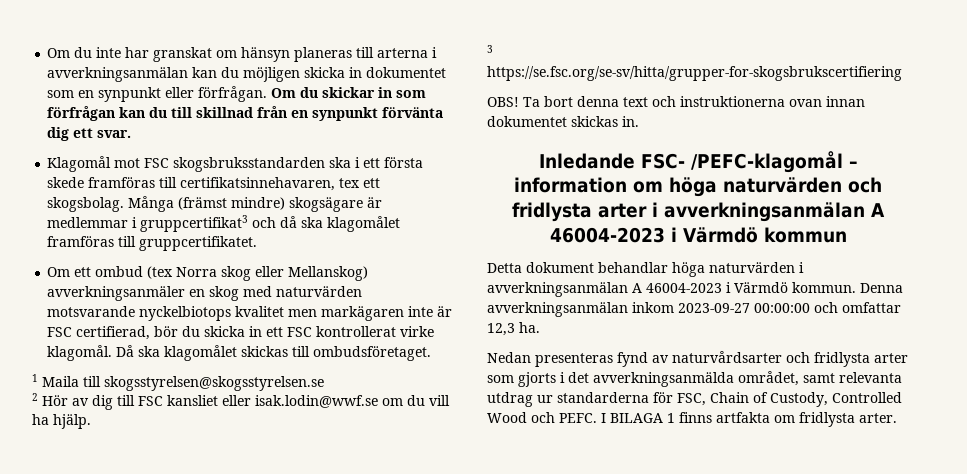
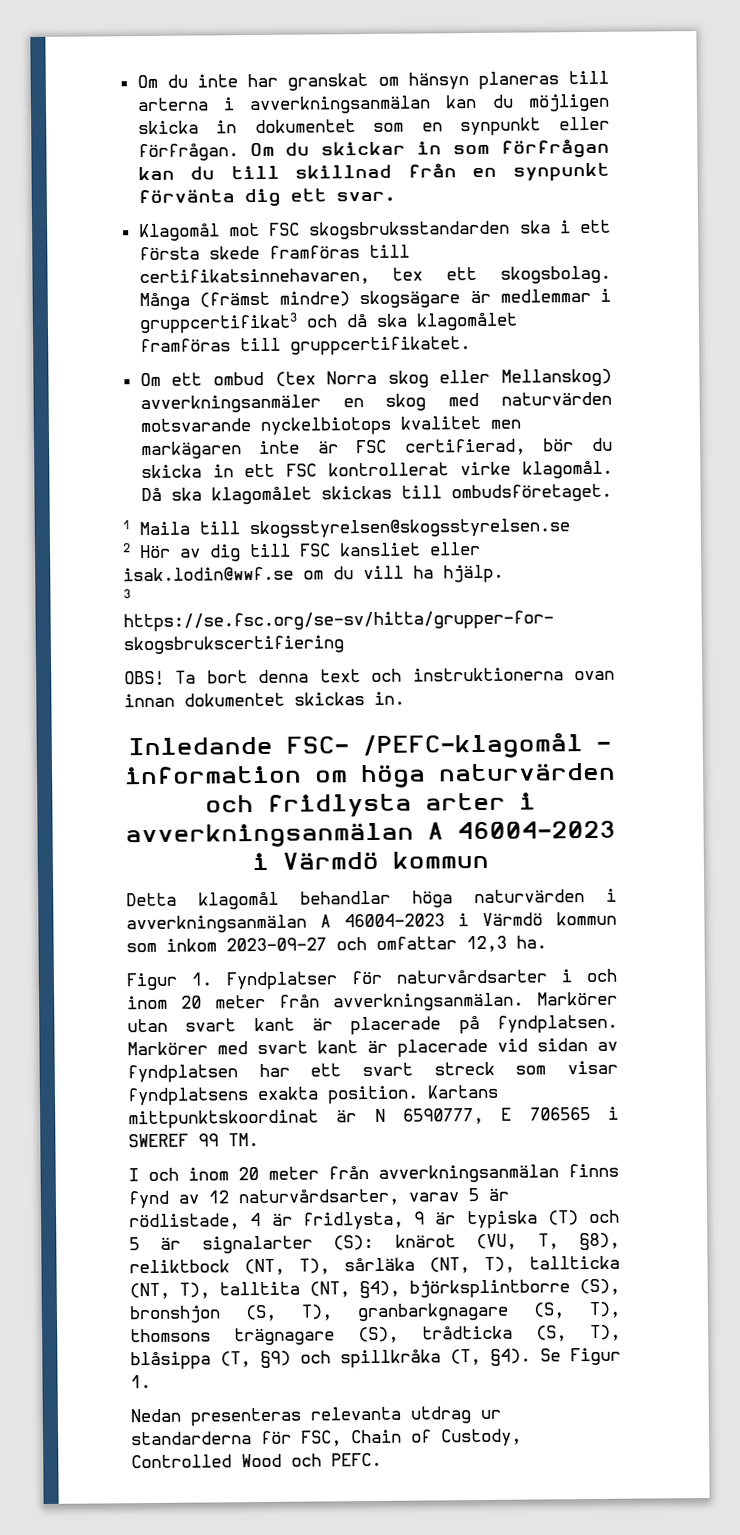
- Detta dokument behandlar höga naturvärden i avverkningsanmälan A 46004-2023 i Värmdö kommun. Denna avverkningsanmälan inkom 2023-09-27 00:00:00 och omfattar 12,3 ha.
+ Detta klagomål behandlar höga naturvärden i avverkningsanmälan A 46004-2023 i Värmdö kommun som inkom 2023-09-27 och omfattar 12,3 ha.
- Nedan presenteras fynd av naturvårdsarter och fridlysta arter som gjorts i det avverkningsanmälda området, samt relevanta utdrag ur standarderna för FSC, Chain of Custody, Controlled Wood och PEFC. I BILAGA 1 finns artfakta om fridlysta arter.
+ Figur 1. Fyndplatser för naturvårdsarter i och inom 20 meter från avverkningsanmälan. Markörer utan svart kant är placerade på fyndplatsen. Markörer med svart kant är placerade vid sidan av fyndplatsen har ett svart streck som visar fyndplatsens exakta position. Kartans mittpunktskoordinat är N 6590777, E 706565 i SWEREF 99 TM.
+ I och inom 20 meter från avverkningsanmälan finns fynd av 12 naturvårdsarter, varav 5 är rödlistade, 4 är fridlysta, 9 är typiska (T) och 5 är signalarter (S): knärot (VU, T, §8), reliktbock (NT, T), sårläka (NT, T), tallticka (NT, T), talltita (NT, §4), björksplintborre (S), bronshjon (S, T), granbarkgnagare (S, T), thomsons trägnagare (S), trådticka (S, T), blåsippa (T, §9) och spillkråka (T, §4). Se Figur 1.
+ Nedan presenteras relevanta utdrag ur standarderna för FSC, Chain of Custody, Controlled Wood och PEFC.

